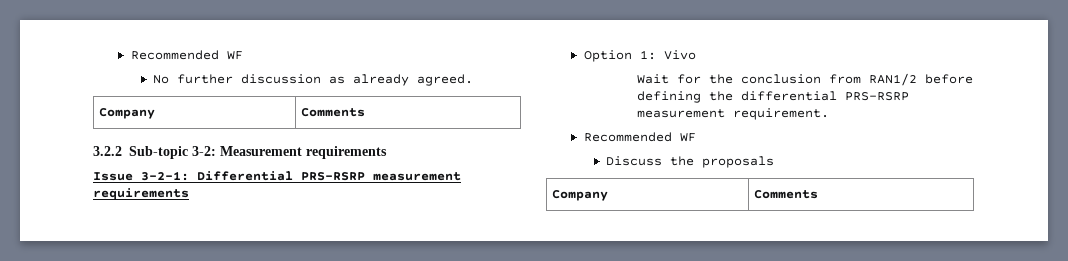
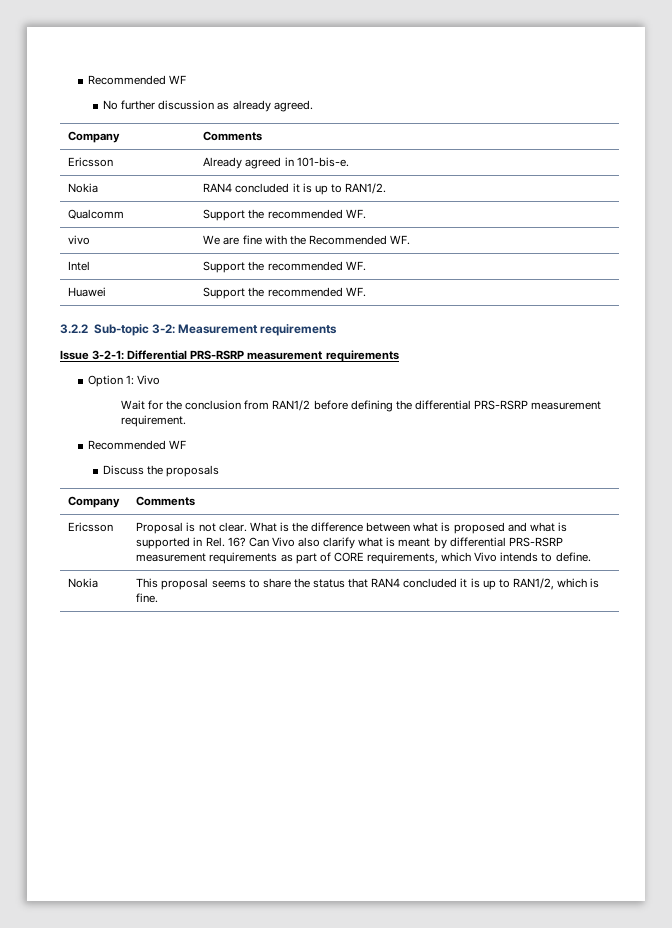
+ Ericsson | Already agreed in 101-bis-e.
+ Nokia | RAN4 concluded it is up to RAN1/2.
+ Qualcomm | Support the recommended WF.
+ vivo | We are fine with the Recommended WF.
+ Intel | Support the recommended WF.
+ Huawei | Support the recommended WF.
+ Ericsson | Proposal is not clear. What is the difference between what is proposed and what is supported in Rel. 16? Can Vivo also clarify what is meant by differential PRS-RSRP measurement requirements as part of CORE requirements, which Vivo intends to define.
+ Nokia | This proposal seems to share the status that RAN4 concluded it is up to RAN1/2, which is fine.

